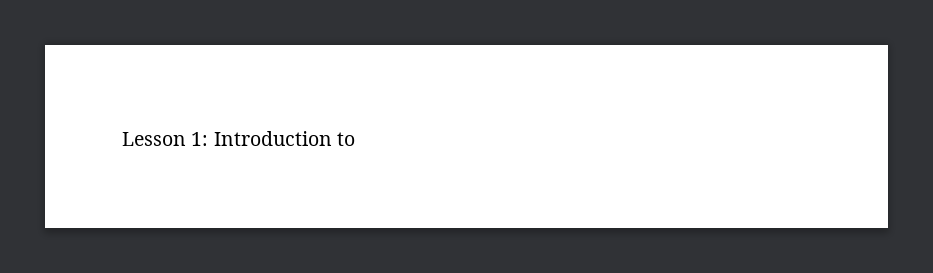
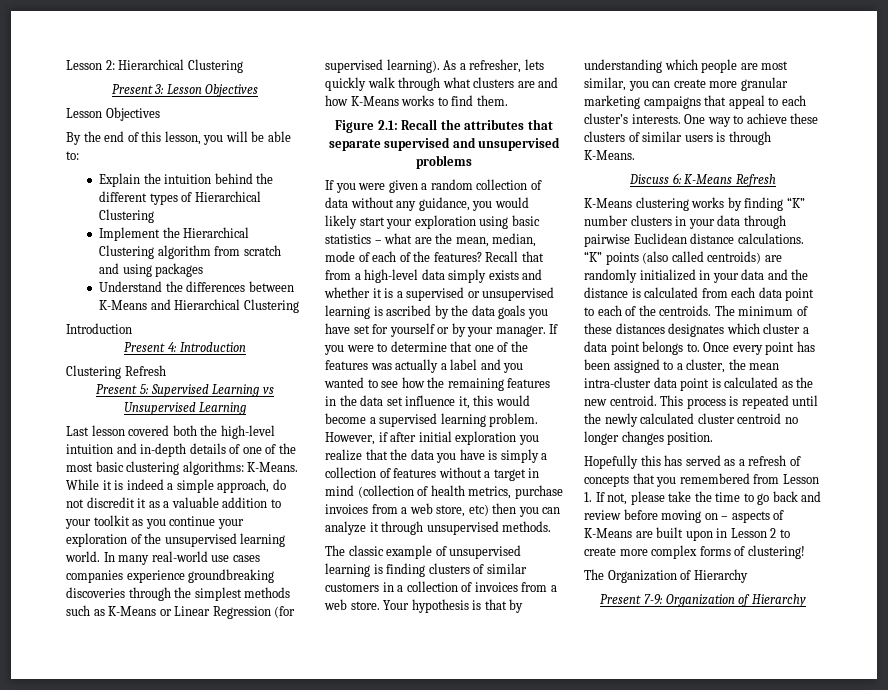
- Lesson 1: Introduction to
+ Lesson 2: Hierarchical Clustering
+ Present 3: Lesson Objectives
+ Lesson Objectives
+ By the end of this lesson, you will be able to:
+ Explain the intuition behind the different types of Hierarchical Clustering
+ Implement the Hierarchical Clustering algorithm from scratch and using packages
+ Understand the differences between K-Means and Hierarchical Clustering
+ Introduction
+ Present 4: Introduction
+ Clustering Refresh
+ Present 5: Supervised Learning vs Unsupervised Learning
+ Last lesson covered both the high-level intuition and in-depth details of one of the most basic clustering algorithms: K-Means. While it is indeed a simple approach, do not discredit it as a valuable addition to your toolkit as you continue your exploration of the unsupervised learning world. In many real-world use cases companies experience groundbreaking discoveries through the simplest methods such as K-Means or Linear Regression (for supervised learning). As a refresher, lets quickly walk through what clusters are and how K-Means works to find them.
+ Figure 2.1: Recall the attributes that separate supervised and unsupervised problems
+ If you were given a random collection of data without any guidance, you would likely start your exploration using basic statistics – what are the mean, median, mode of each of the features? Recall that from a high-level data simply exists and whether it is a supervised or unsupervised learning is ascribed by the data goals you have set for yourself or by your manager. If you were to determine that one of the features was actually a label and you wanted to see how the remaining features in the data set influence it, this would become a supervised learning problem. However, if after initial exploration you realize that the data you have is simply a collection of features without a target in mind (collection of health metrics, purchase invoices from a web store, etc) then you can analyze it through unsupervised methods.
+ The classic example of unsupervised learning is finding clusters of similar customers in a collection of invoices from a web store. Your hypothesis is that by understanding which people are most similar, you can create more granular marketing campaigns that appeal to each cluster’s interests. One way to achieve these clusters of similar users is through K-Means.
+ Discuss 6: K-Means Refresh
+ K-Means clustering works by finding “K” number clusters in your data through pairwise Euclidean distance calculations. “K” points (also called centroids) are randomly initialized in your data and the distance is calculated from each data point to each of the centroids. The minimum of these distances designates which cluster a data point belongs to. Once every point has been assigned to a cluster, the mean intra-cluster data point is calculated as the new centroid. This process is repeated until the newly calculated cluster centroid no longer changes position.
+ Hopefully this has served as a refresh of concepts that you remembered from Lesson 1. If not, please take the time to go back and review before moving on – aspects of K-Means are built upon in Lesson 2 to create more complex forms of clustering!
+ The Organization of Hierarchy
+ Present 7-9: Organization of Hierarchy

